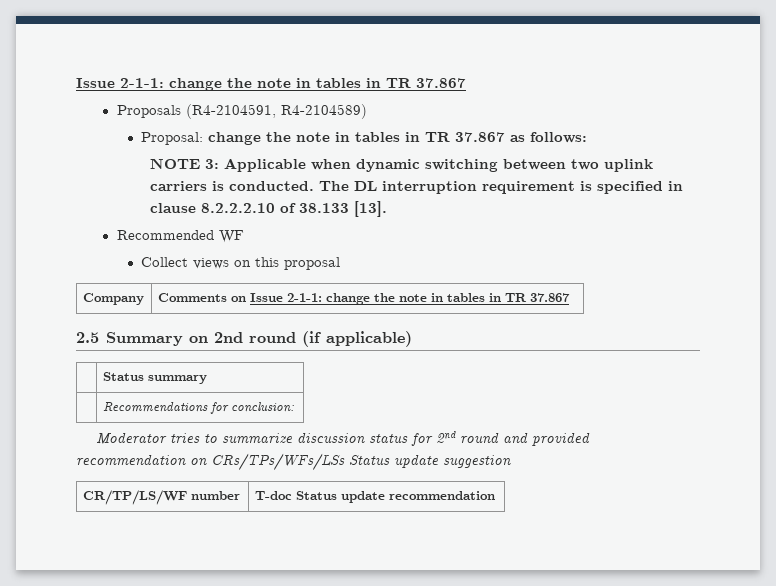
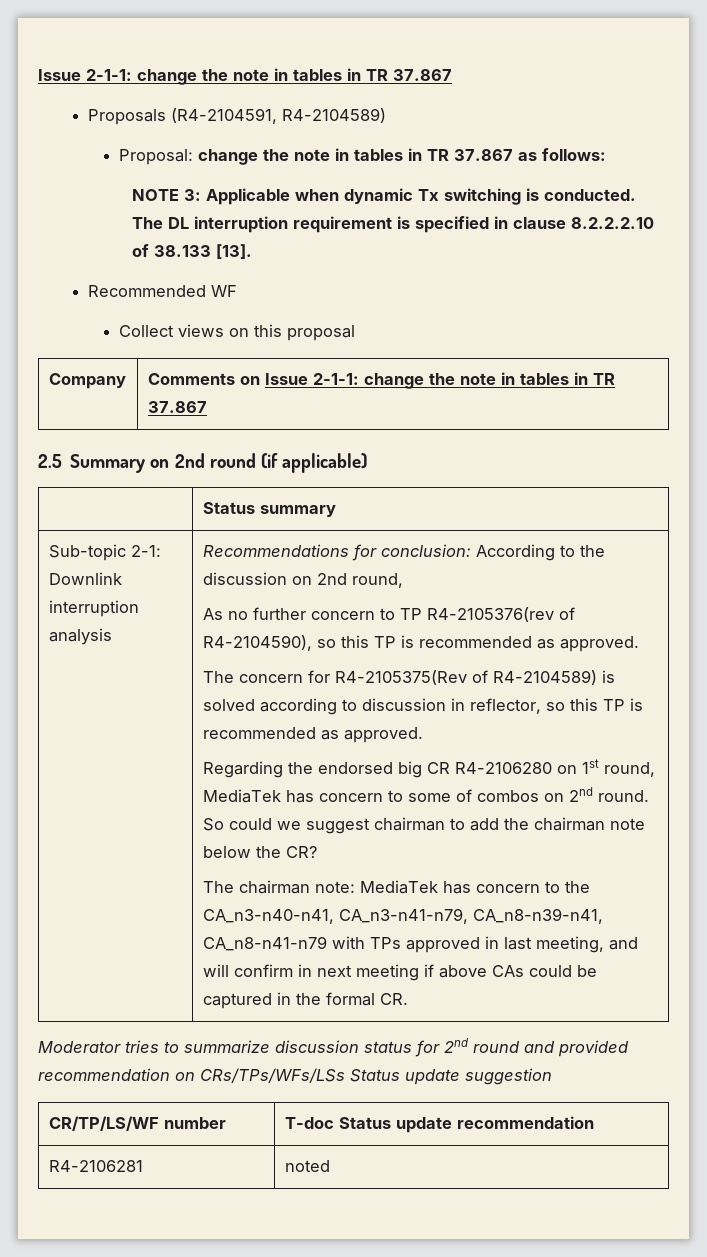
- NOTE 3: Applicable when dynamic switching between two uplink carriers is conducted.
+ NOTE 3: Applicable when dynamic Tx switching is conducted.
- Recommendations for conclusion:
+ Sub-topic 2-1: Downlink interruption analysis | Recommendations for conclusion: According to the discussion on 2nd round,
+ As no further concern to TP R4-2105376(rev of R4-2104590), so this TP is recommended as approved.
+ The concern for R4-2105375(Rev of R4-2104589) is solved according to discussion in reflector, so this TP is recommended as approved.
+ Regarding the endorsed big CR R4-2106280 on 1st round, MediaTek has concern to some of combos on 2nd round. So could we suggest chairman to add the chairman note below the CR?
+ The chairman note: MediaTek has concern to the CA_n3-n40-n41, CA_n3-n41-n79, CA_n8-n39-n41, CA_n8-n41-n79 with TPs approved in last meeting, and will confirm in next meeting if above CAs could be captured in the formal CR.
+ R4-2106281 | noted

